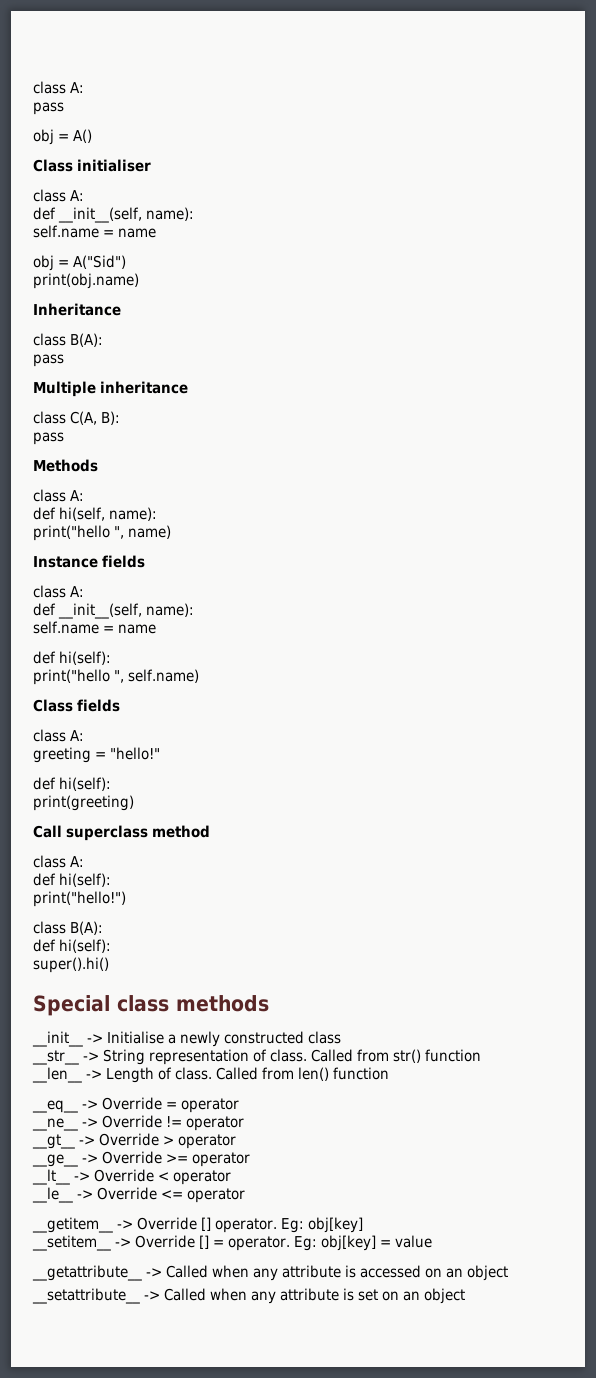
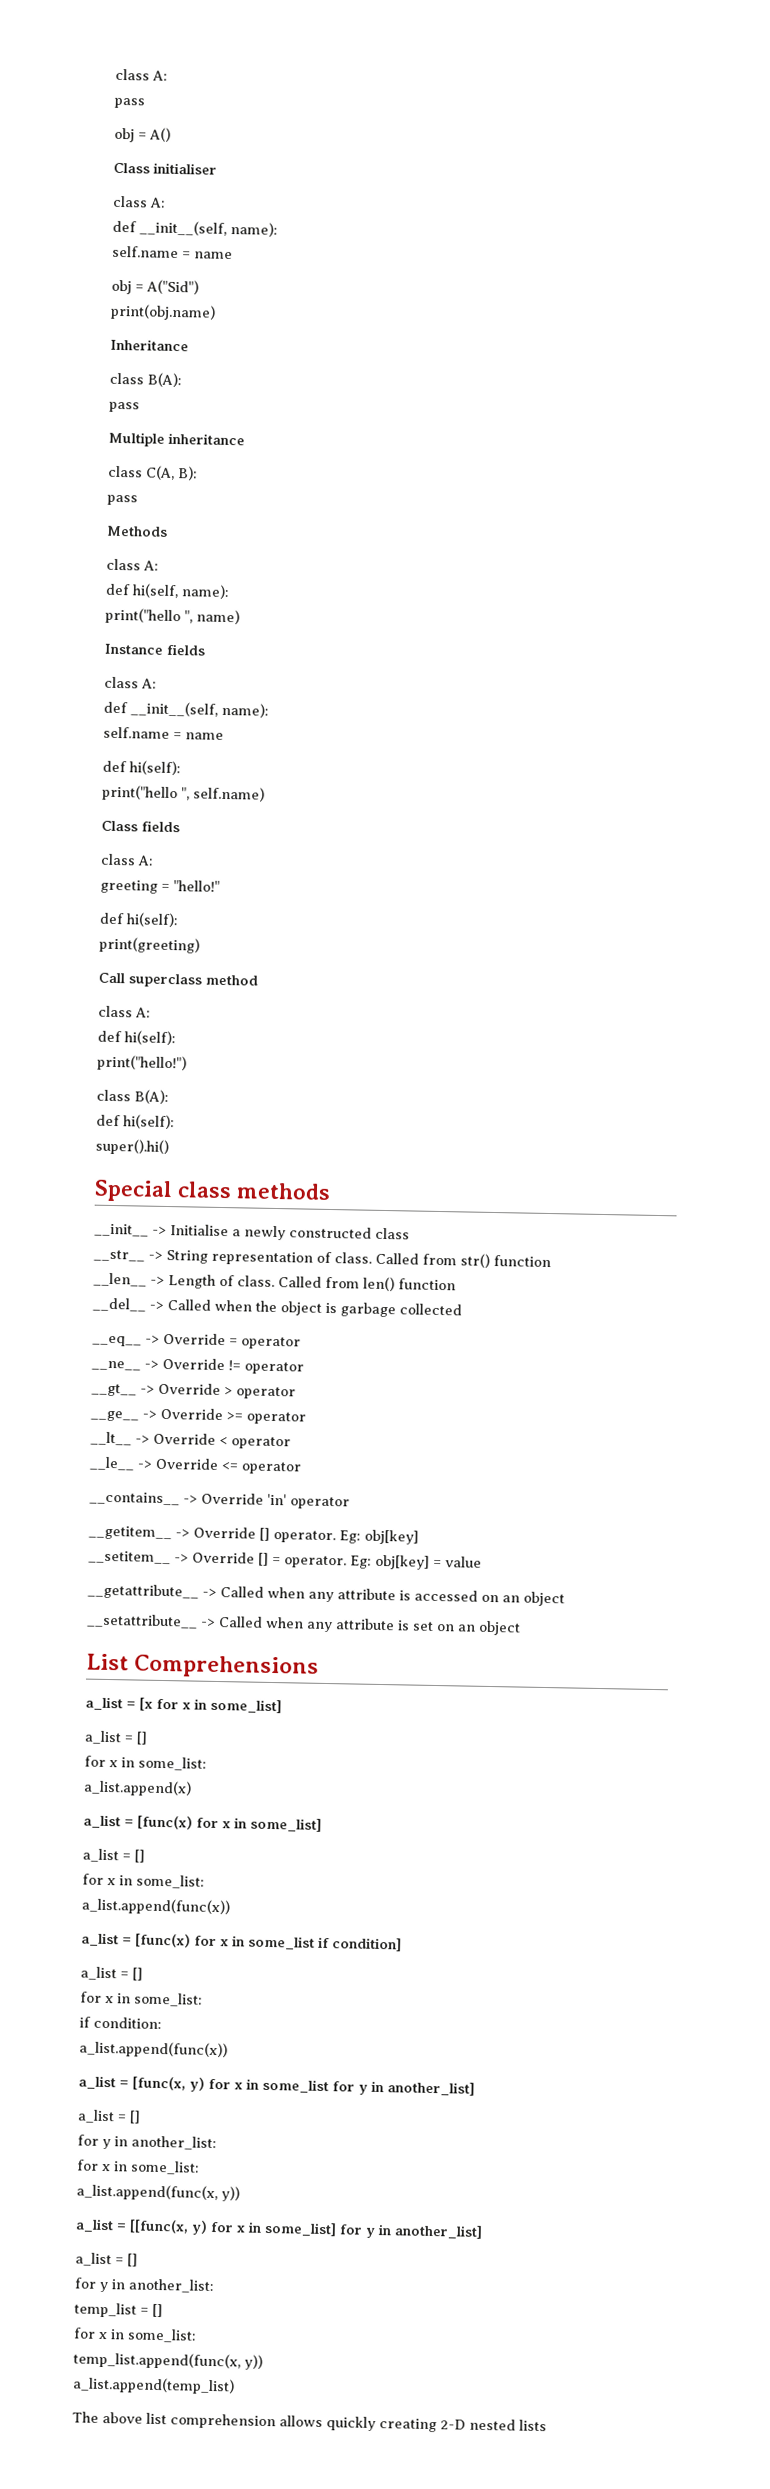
+ __del__ -> Called when the object is garbage collected
+ __contains__ -> Override 'in' operator
+ List Comprehensions
+ a_list = [x for x in some_list]
+ a_list = []
+ for x in some_list:
+ a_list.append(x)
+ a_list = [func(x) for x in some_list]
+ a_list = []
+ for x in some_list:
+ a_list.append(func(x))
+ a_list = [func(x) for x in some_list if condition]
+ a_list = []
+ for x in some_list:
+ if condition:
+ a_list.append(func(x))
+ a_list = [func(x, y) for x in some_list for y in another_list]
+ a_list = []
+ for y in another_list:
+ for x in some_list:
+ a_list.append(func(x, y))
+ a_list = [[func(x, y) for x in some_list] for y in another_list]
+ a_list = []
+ for y in another_list:
+ temp_list = []
+ for x in some_list:
+ temp_list.append(func(x, y))
+ a_list.append(temp_list)
+ The above list comprehension allows quickly creating 2-D nested lists

